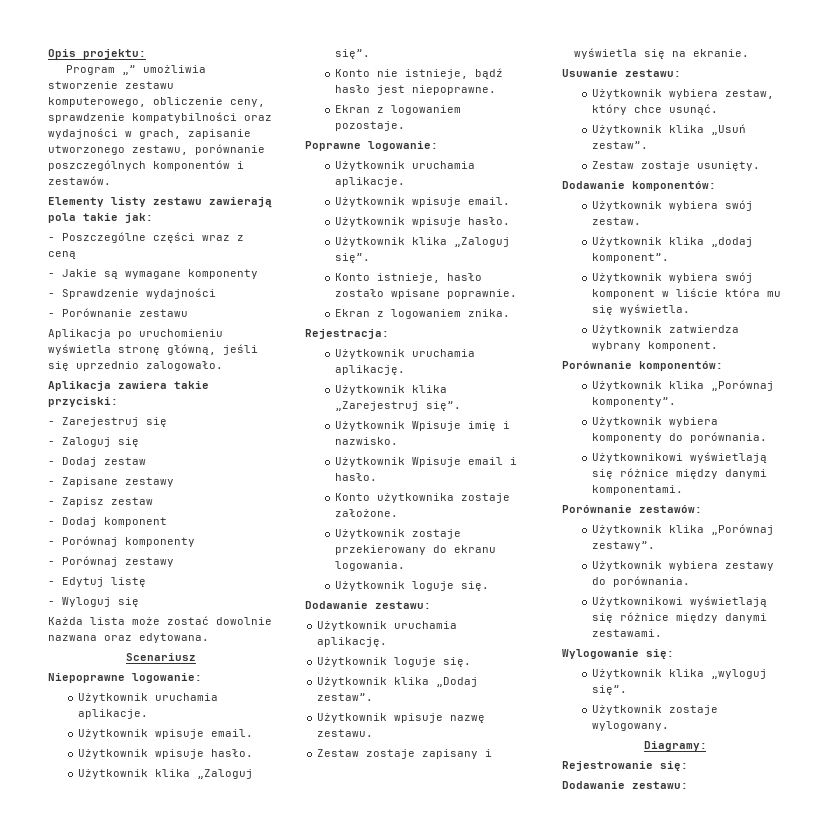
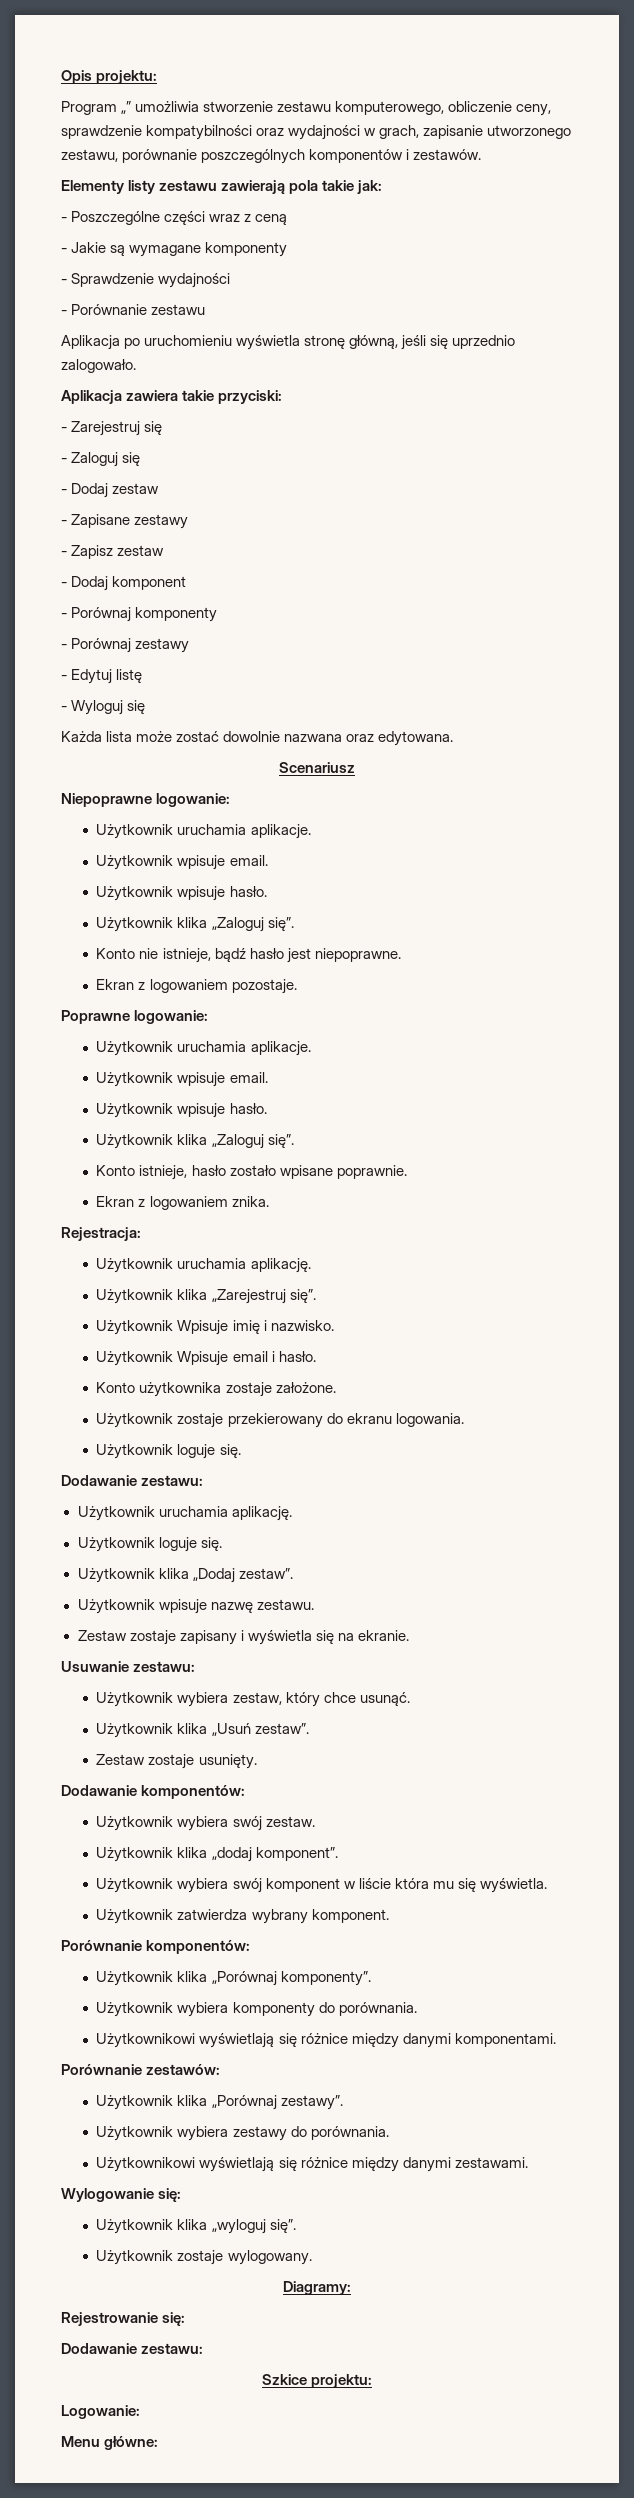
+ Szkice projektu:
+ Logowanie:
+ Menu główne:

